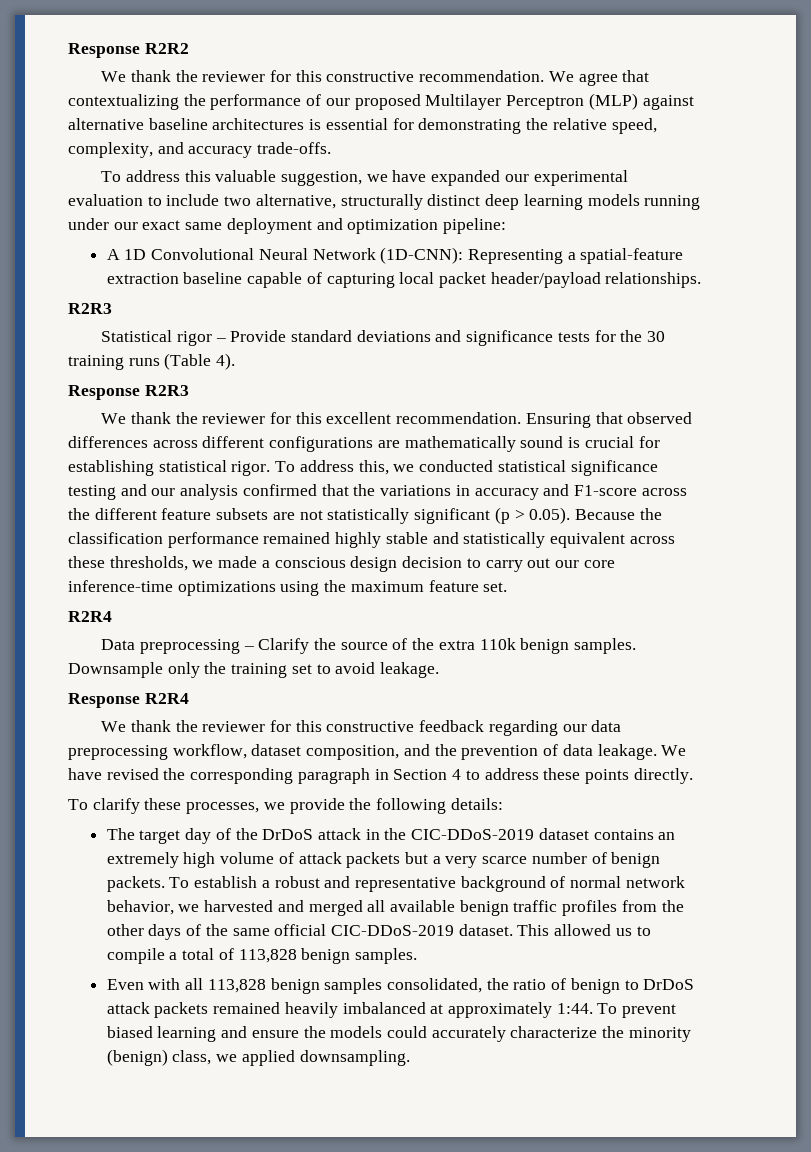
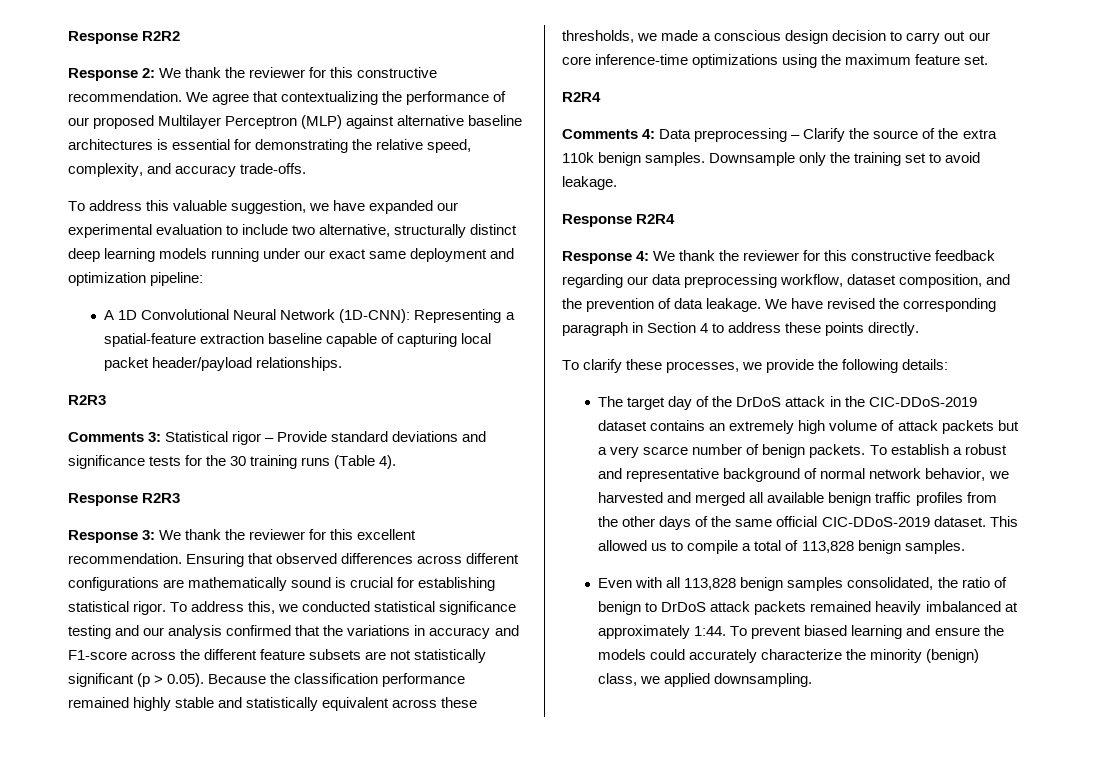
- We thank the reviewer for this constructive recommendation.
+ Response 2: We thank the reviewer for this constructive recommendation.
- Statistical rigor – Provide standard deviations and significance tests for the 30 training runs (Table 4).
+ Comments 3: Statistical rigor – Provide standard deviations and significance tests for the 30 training runs (Table 4).
- We thank the reviewer for this excellent recommendation.
+ Response 3: We thank the reviewer for this excellent recommendation.
- Data preprocessing – Clarify the source of the extra 110k benign samples.
+ Comments 4: Data preprocessing – Clarify the source of the extra 110k benign samples.
- We thank the reviewer for this constructive feedback regarding our data preprocessing workflow, dataset composition, and the prevention of data leakage.
+ Response 4: We thank the reviewer for this constructive feedback regarding our data preprocessing workflow, dataset composition, and the prevention of data leakage.

